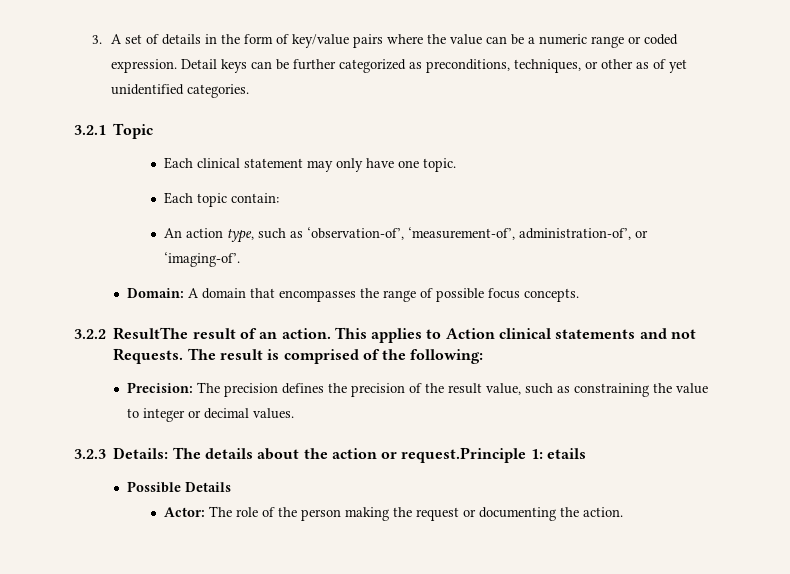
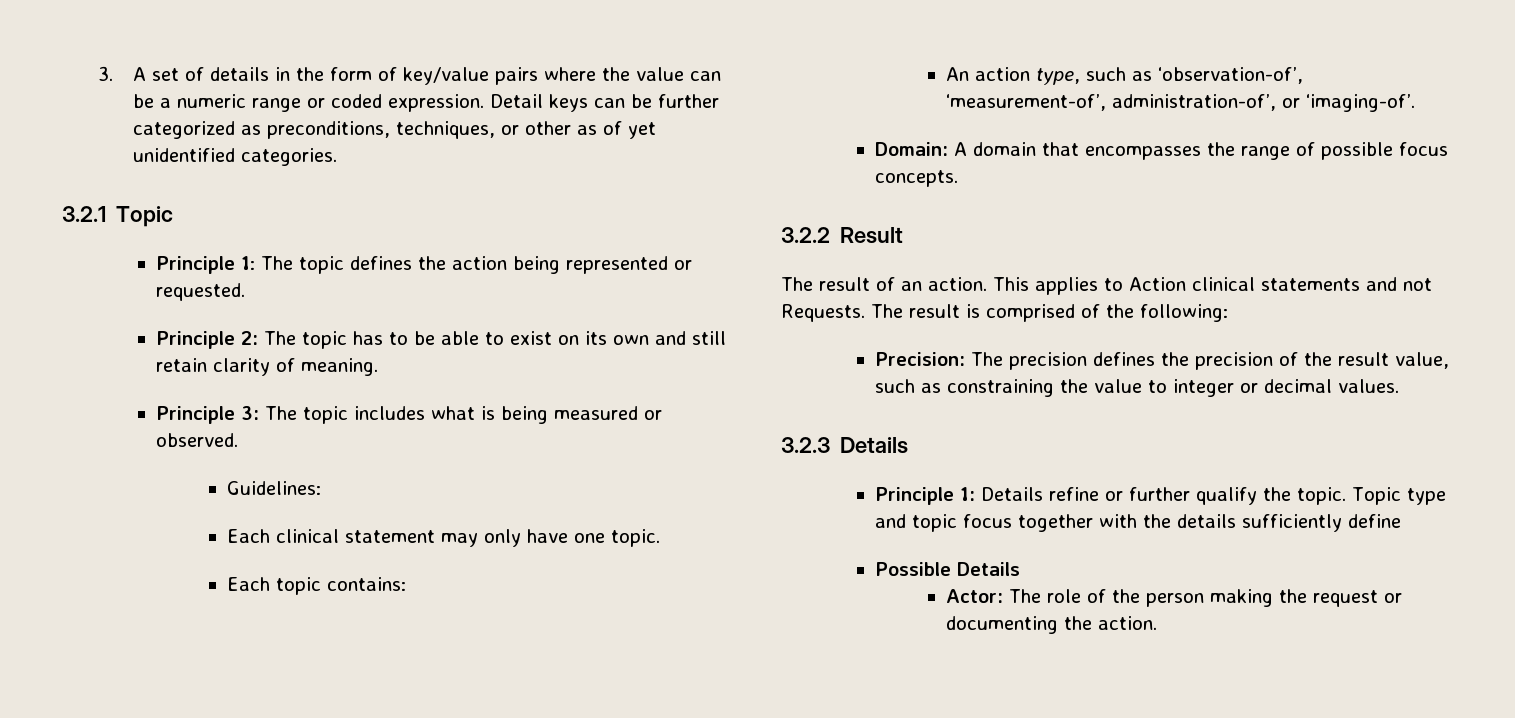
+ Principle 1: The topic defines the action being represented or requested.
+ Principle 2: The topic has to be able to exist on its own and still retain clarity of meaning.
+ Principle 3: The topic includes what is being measured or observed.
+ Guidelines:
- Each topic contain:
+ Each topic contains:
- 3.2.2 ResultThe result of an action.
+ 3.2.2 Result
+ The result of an action.
- 3.2.3 Details: The details about the action or request.Principle 1: etails
+ 3.2.3 Details
+ Principle 1: Details refine or further qualify the topic. Topic type and topic focus together with the details sufficiently define

